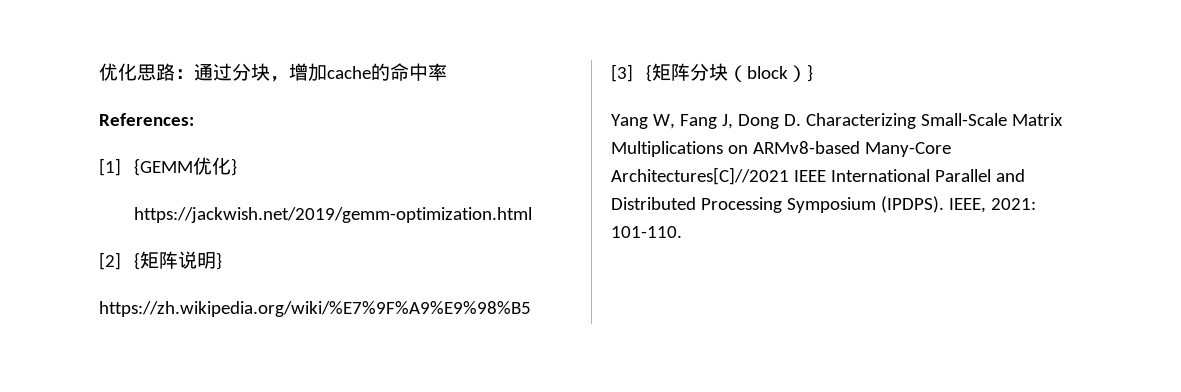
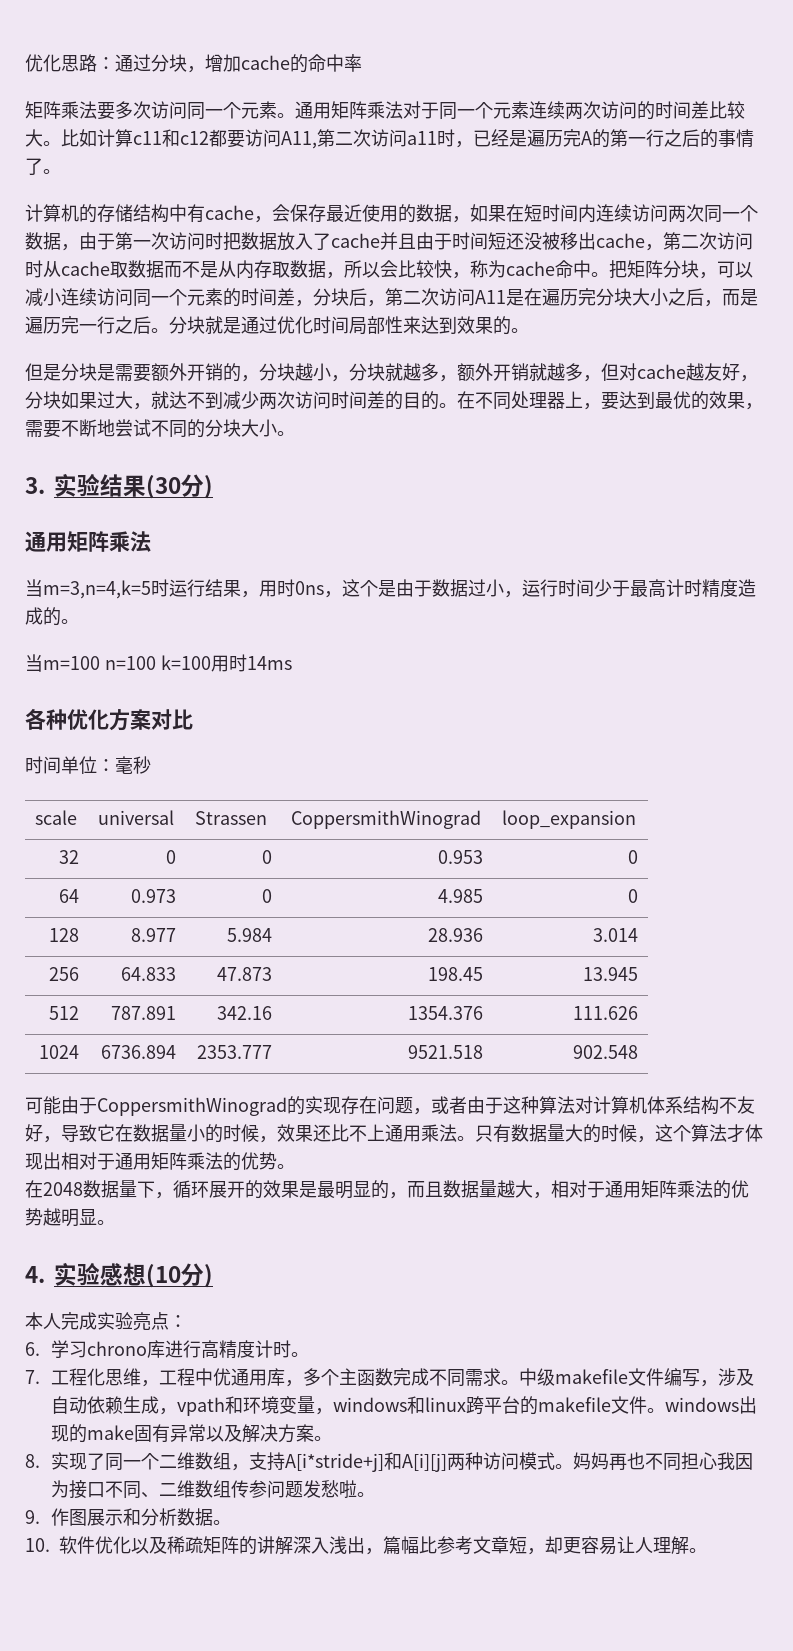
- References:
- [1] {GEMM优化}
- https://jackwish.net/2019/gemm-optimization.html
- [2] {矩阵说明}
- https://zh.wikipedia.org/wiki/%E7%9F%A9%E9%98%B5
- [3] {矩阵分块（block）}
- Yang W, Fang J, Dong D. Characterizing Small-Scale Matrix Multiplications on ARMv8-based Many-Core Architectures[C]//2021 IEEE International Parallel and Distributed Processing Symposium (IPDPS). IEEE, 2021: 101-110.
+ 矩阵乘法要多次访问同一个元素。通用矩阵乘法对于同一个元素连续两次访问的时间差比较大。比如计算c11和c12都要访问A11,第二次访问a11时，已经是遍历完A的第一行之后的事情了。
+ 计算机的存储结构中有cache，会保存最近使用的数据，如果在短时间内连续访问两次同一个数据，由于第一次访问时把数据放入了cache并且由于时间短还没被移出cache，第二次访问时从cache取数据而不是从内存取数据，所以会比较快，称为cache命中。把矩阵分块，可以减小连续访问同一个元素的时间差，分块后，第二次访问A11是在遍历完分块大小之后，而是遍历完一行之后。分块就是通过优化时间局部性来达到效果的。
+ 但是分块是需要额外开销的，分块越小，分块就越多，额外开销就越多，但对cache越友好，分块如果过大，就达不到减少两次访问时间差的目的。在不同处理器上，要达到最优的效果，需要不断地尝试不同的分块大小。
+ 3.实验结果(30分)
+ 通用矩阵乘法
+ 当m=3,n=4,k=5时运行结果，用时0ns，这个是由于数据过小，运行时间少于最高计时精度造成的。
+ 当m=100 n=100 k=100用时14ms
+ 各种优化方案对比
+ 时间单位：毫秒
+ scale | universal | Strassen | CoppersmithWinograd | loop_expansion
+ 32 | 0 | 0 | 0.953 | 0
+ 64 | 0.973 | 0 | 4.985 | 0
+ 128 | 8.977 | 5.984 | 28.936 | 3.014
+ 256 | 64.833 | 47.873 | 198.45 | 13.945
+ 512 | 787.891 | 342.16 | 1354.376 | 111.626
+ 1024 | 6736.894 | 2353.777 | 9521.518 | 902.548
+ 可能由于CoppersmithWinograd的实现存在问题，或者由于这种算法对计算机体系结构不友好，导致它在数据量小的时候，效果还比不上通用乘法。只有数据量大的时候，这个算法才体现出相对于通用矩阵乘法的优势。
+ 在2048数据量下，循环展开的效果是最明显的，而且数据量越大，相对于通用矩阵乘法的优势越明显。
+ 4.实验感想(10分)
+ 本人完成实验亮点：
+ 6.学习chrono库进行高精度计时。
+ 7.工程化思维，工程中优通用库，多个主函数完成不同需求。中级makefile文件编写，涉及自动依赖生成，vpath和环境变量，windows和linux跨平台的makefile文件。windows出现的make固有异常以及解决方案。
+ 8.实现了同一个二维数组，支持A[i*stride+j]和A[i][j]两种访问模式。妈妈再也不同担心我因为接口不同、二维数组传参问题发愁啦。
+ 9.作图展示和分析数据。
+ 10.软件优化以及稀疏矩阵的讲解深入浅出，篇幅比参考文章短，却更容易让人理解。

